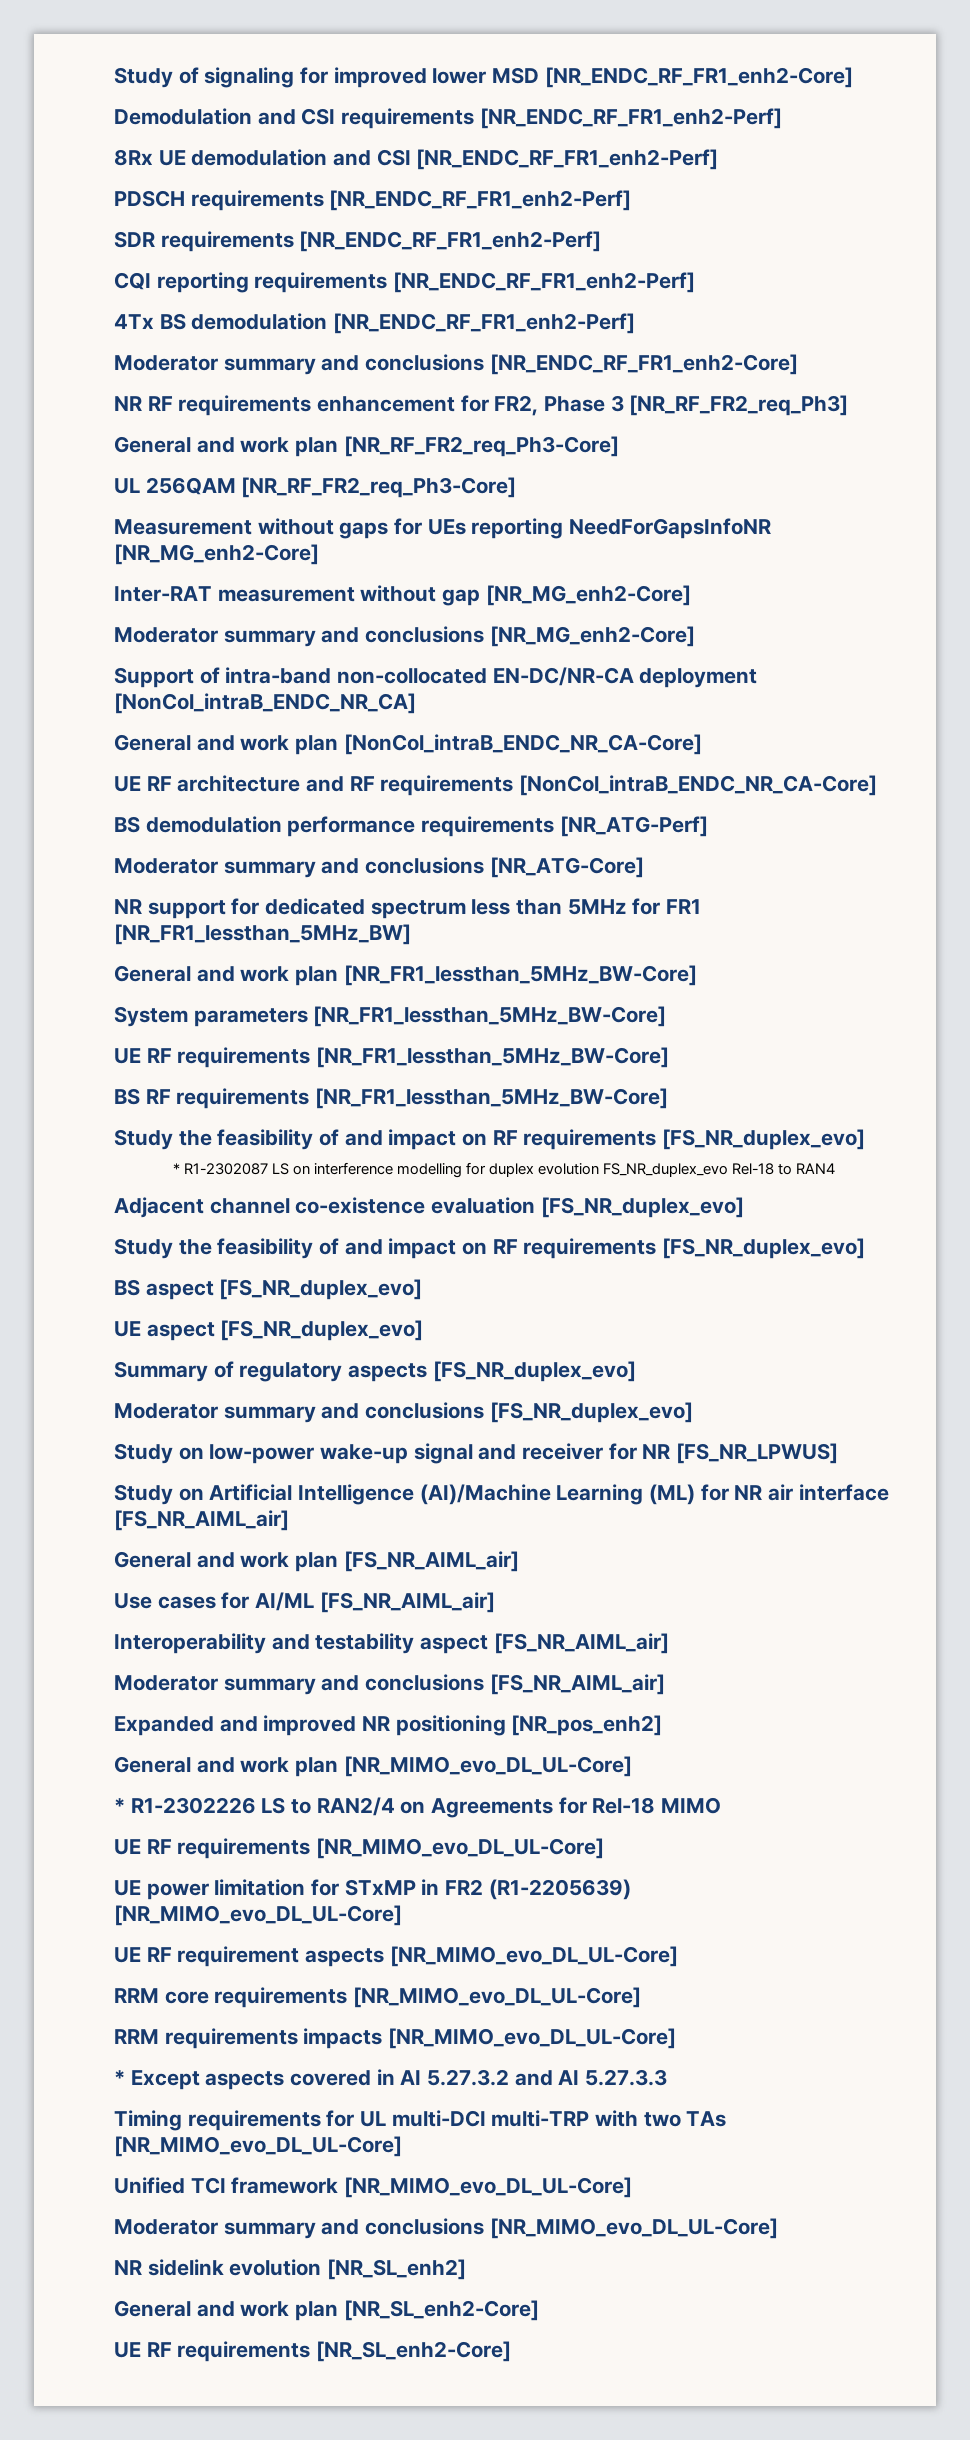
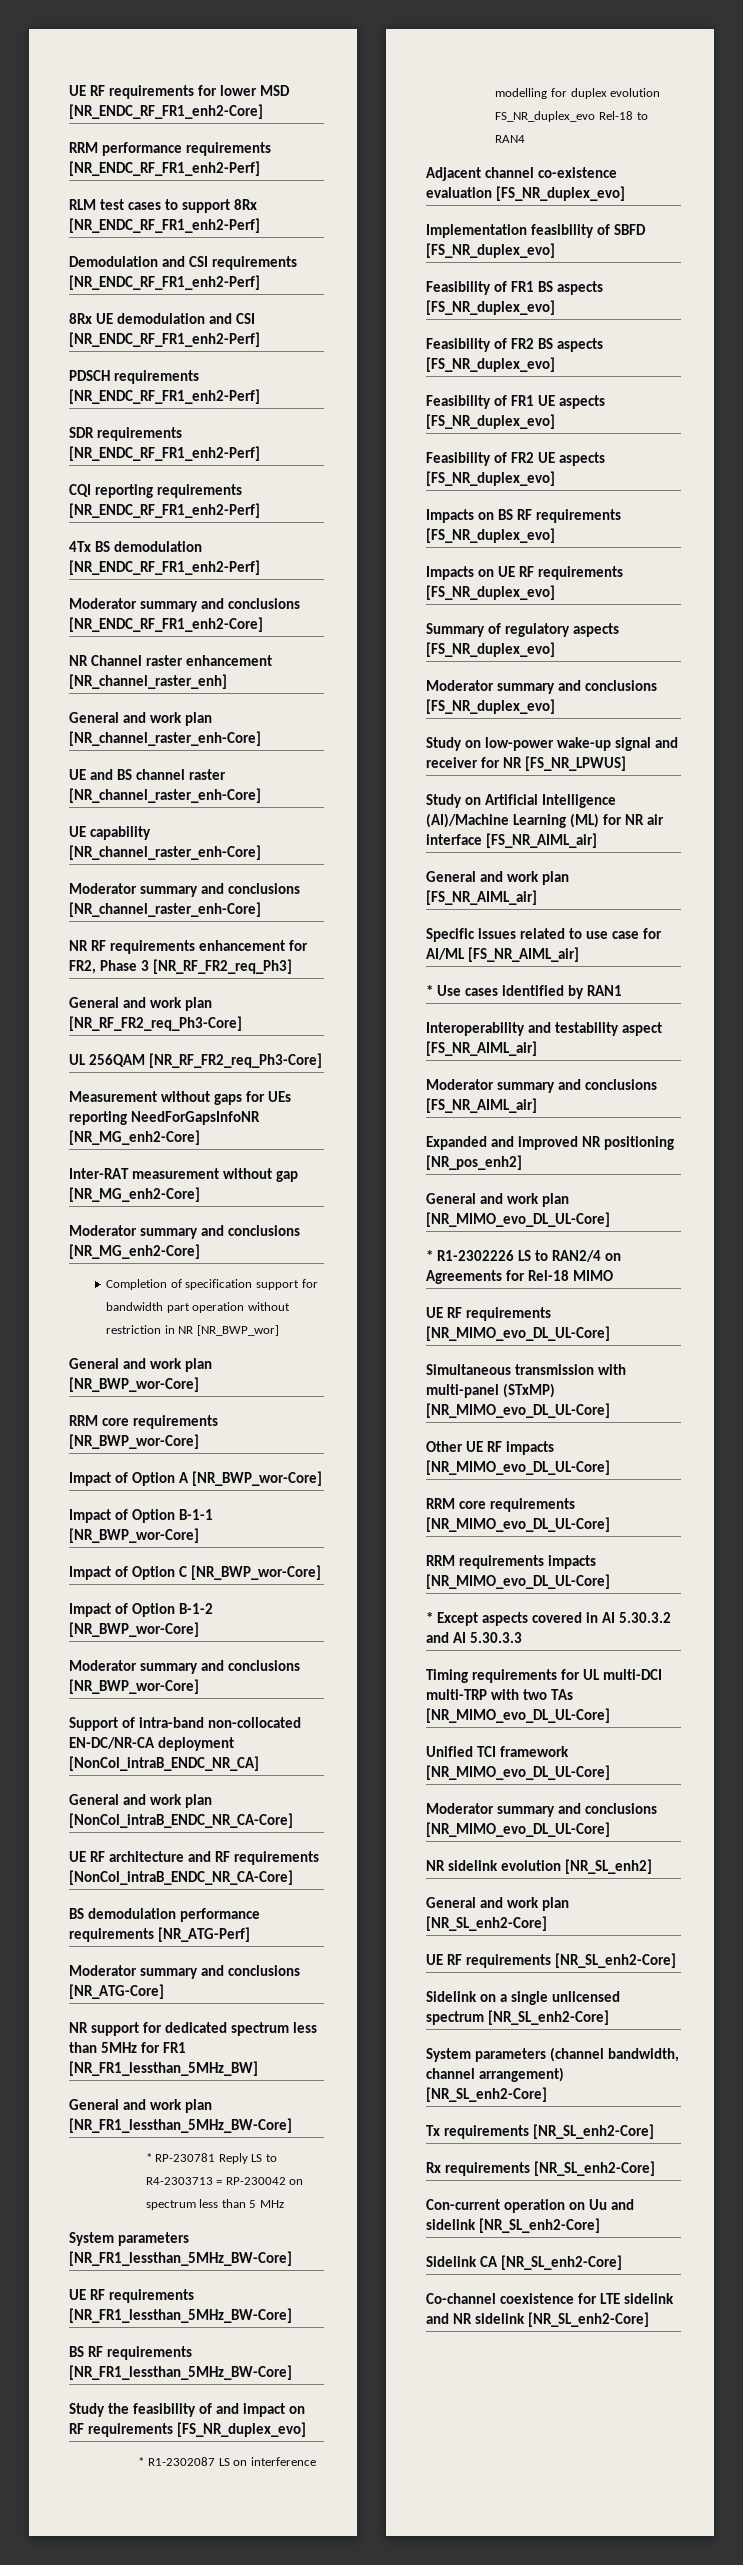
- Study of signaling for improved lower MSD [NR_ENDC_RF_FR1_enh2-Core]
+ UE RF requirements for lower MSD [NR_ENDC_RF_FR1_enh2-Core]
+ RRM performance requirements [NR_ENDC_RF_FR1_enh2-Perf]
+ RLM test cases to support 8Rx [NR_ENDC_RF_FR1_enh2-Perf]
+ NR Channel raster enhancement [NR_channel_raster_enh]
+ General and work plan [NR_channel_raster_enh-Core]
+ UE and BS channel raster [NR_channel_raster_enh-Core]
+ UE capability [NR_channel_raster_enh-Core]
+ Moderator summary and conclusions [NR_channel_raster_enh-Core]
+ Completion of specification support for bandwidth part operation without restriction in NR [NR_BWP_wor]
+ General and work plan [NR_BWP_wor-Core]
+ RRM core requirements [NR_BWP_wor-Core]
+ Impact of Option A [NR_BWP_wor-Core]
+ Impact of Option B-1-1 [NR_BWP_wor-Core]
+ Impact of Option C [NR_BWP_wor-Core]
+ Impact of Option B-1-2 [NR_BWP_wor-Core]
+ Moderator summary and conclusions [NR_BWP_wor-Core]
+ * RP-230781 Reply LS to R4-2303713 = RP-230042 on spectrum less than 5 MHz
  Adjacent channel co-existence evaluation [FS_NR_duplex_evo]
- Study the feasibility of and impact on RF requirements [FS_NR_duplex_evo]
- BS aspect [FS_NR_duplex_evo]
- UE aspect [FS_NR_duplex_evo]
+ Implementation feasibility of SBFD [FS_NR_duplex_evo]
+ Feasibility of FR1 BS aspects [FS_NR_duplex_evo]
+ Feasibility of FR2 BS aspects [FS_NR_duplex_evo]
+ Feasibility of FR1 UE aspects [FS_NR_duplex_evo]
+ Feasibility of FR2 UE aspects [FS_NR_duplex_evo]
+ Impacts on BS RF requirements [FS_NR_duplex_evo]
+ Impacts on UE RF requirements [FS_NR_duplex_evo]
- Use cases for AI/ML [FS_NR_AIML_air]
+ Specific issues related to use case for AI/ML [FS_NR_AIML_air]
+ * Use cases identified by RAN1
- UE power limitation for STxMP in FR2 (R1-2205639) [NR_MIMO_evo_DL_UL-Core]
- UE RF requirement aspects [NR_MIMO_evo_DL_UL-Core]
+ Simultaneous transmission with multi-panel (STxMP) [NR_MIMO_evo_DL_UL-Core]
+ Other UE RF impacts [NR_MIMO_evo_DL_UL-Core]
- * Except aspects covered in AI 5.27.3.2 and AI 5.27.3.3
+ * Except aspects covered in AI 5.30.3.2 and AI 5.30.3.3
+ Sidelink on a single unlicensed spectrum [NR_SL_enh2-Core]
+ System parameters (channel bandwidth, channel arrangement) [NR_SL_enh2-Core]
+ Tx requirements [NR_SL_enh2-Core]
+ Rx requirements [NR_SL_enh2-Core]
+ Con-current operation on Uu and sidelink [NR_SL_enh2-Core]
+ Sidelink CA [NR_SL_enh2-Core]
+ Co-channel coexistence for LTE sidelink and NR sidelink [NR_SL_enh2-Core]

